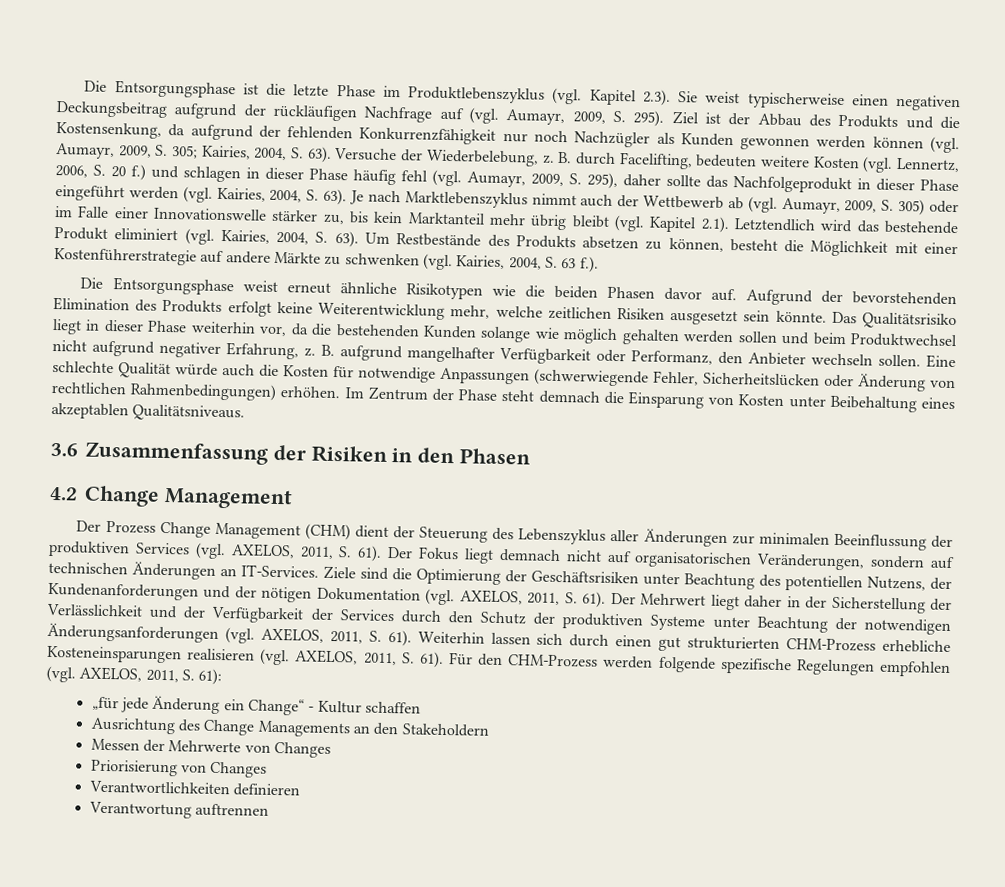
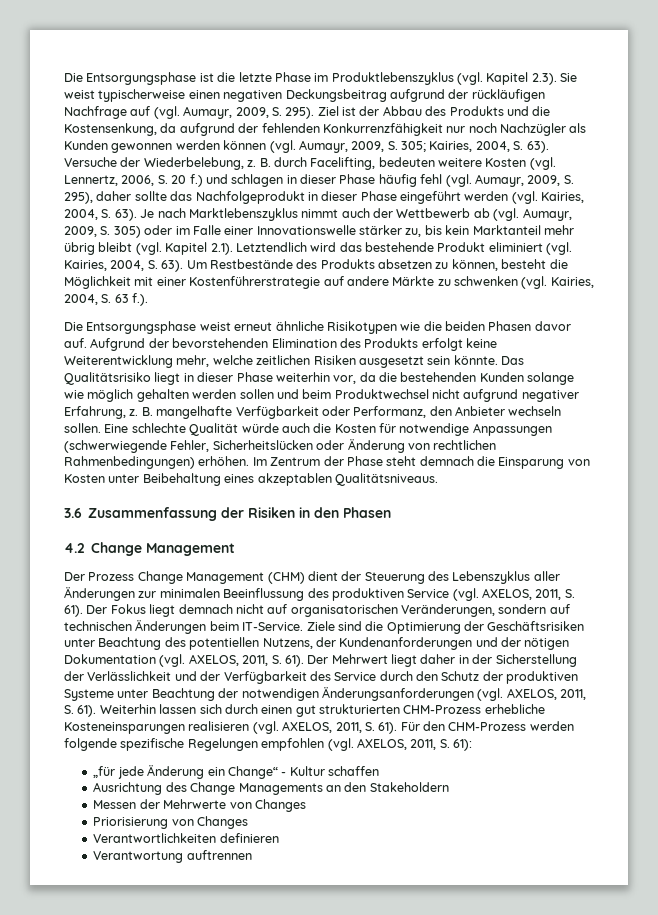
- B. aufgrund mangelhafter Verfügbarkeit oder Performanz, den Anbieter wechseln sollen.
+ B. mangelhafte Verfügbarkeit oder Performanz, den Anbieter wechseln sollen.
- Der Prozess Change Management (CHM) dient der Steuerung des Lebenszyklus aller Änderungen zur minimalen Beeinflussung der produktiven Services (vgl. AXELOS, 2011, S. 61).
+ Der Prozess Change Management (CHM) dient der Steuerung des Lebenszyklus aller Änderungen zur minimalen Beeinflussung des produktiven Service (vgl. AXELOS, 2011, S. 61).
- Der Fokus liegt demnach nicht auf organisatorischen Veränderungen, sondern auf technischen Änderungen an IT-Services.
+ Der Fokus liegt demnach nicht auf organisatorischen Veränderungen, sondern auf technischen Änderungen beim IT-Service.
- Der Mehrwert liegt daher in der Sicherstellung der Verlässlichkeit und der Verfügbarkeit der Services durch den Schutz der produktiven Systeme unter Beachtung der notwendigen Änderungsanforderungen (vgl. AXELOS, 2011, S. 61).
+ Der Mehrwert liegt daher in der Sicherstellung der Verlässlichkeit und der Verfügbarkeit des Service durch den Schutz der produktiven Systeme unter Beachtung der notwendigen Änderungsanforderungen (vgl. AXELOS, 2011, S. 61).

